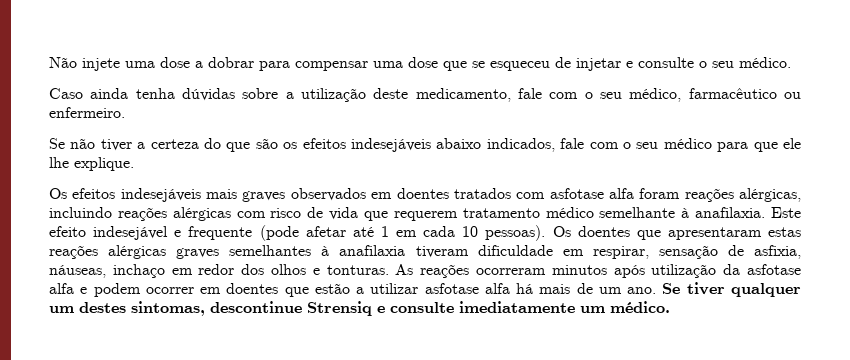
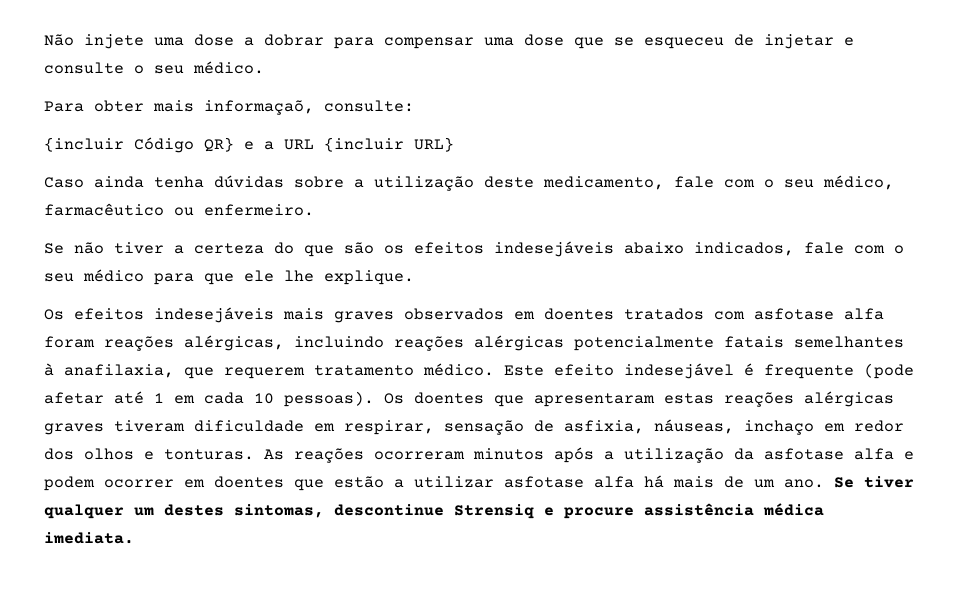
+ Para obter mais informaçaõ, consulte:
+ {incluir Código QR} e a URL {incluir URL}
- Os efeitos indesejáveis mais graves observados em doentes tratados com asfotase alfa foram reações alérgicas, incluindo reações alérgicas com risco de vida que requerem tratamento médico semelhante à anafilaxia.
+ Os efeitos indesejáveis mais graves observados em doentes tratados com asfotase alfa foram reações alérgicas, incluindo reações alérgicas potencialmente fatais semelhantes à anafilaxia, que requerem tratamento médico.
- Este efeito indesejável e frequente (pode afetar até 1 em cada 10 pessoas).
+ Este efeito indesejável é frequente (pode afetar até 1 em cada 10 pessoas).
- Os doentes que apresentaram estas reações alérgicas graves semelhantes à anafilaxia tiveram dificuldade em respirar, sensação de asfixia, náuseas, inchaço em redor dos olhos e tonturas.
+ Os doentes que apresentaram estas reações alérgicas graves tiveram dificuldade em respirar, sensação de asfixia, náuseas, inchaço em redor dos olhos e tonturas.
- As reações ocorreram minutos após utilização da asfotase alfa e podem ocorrer em doentes que estão a utilizar asfotase alfa há mais de um ano.
+ As reações ocorreram minutos após a utilização da asfotase alfa e podem ocorrer em doentes que estão a utilizar asfotase alfa há mais de um ano.
- Se tiver qualquer um destes sintomas, descontinue Strensiq e consulte imediatamente um médico.
+ Se tiver qualquer um destes sintomas, descontinue Strensiq e procure assistência médica imediata.

